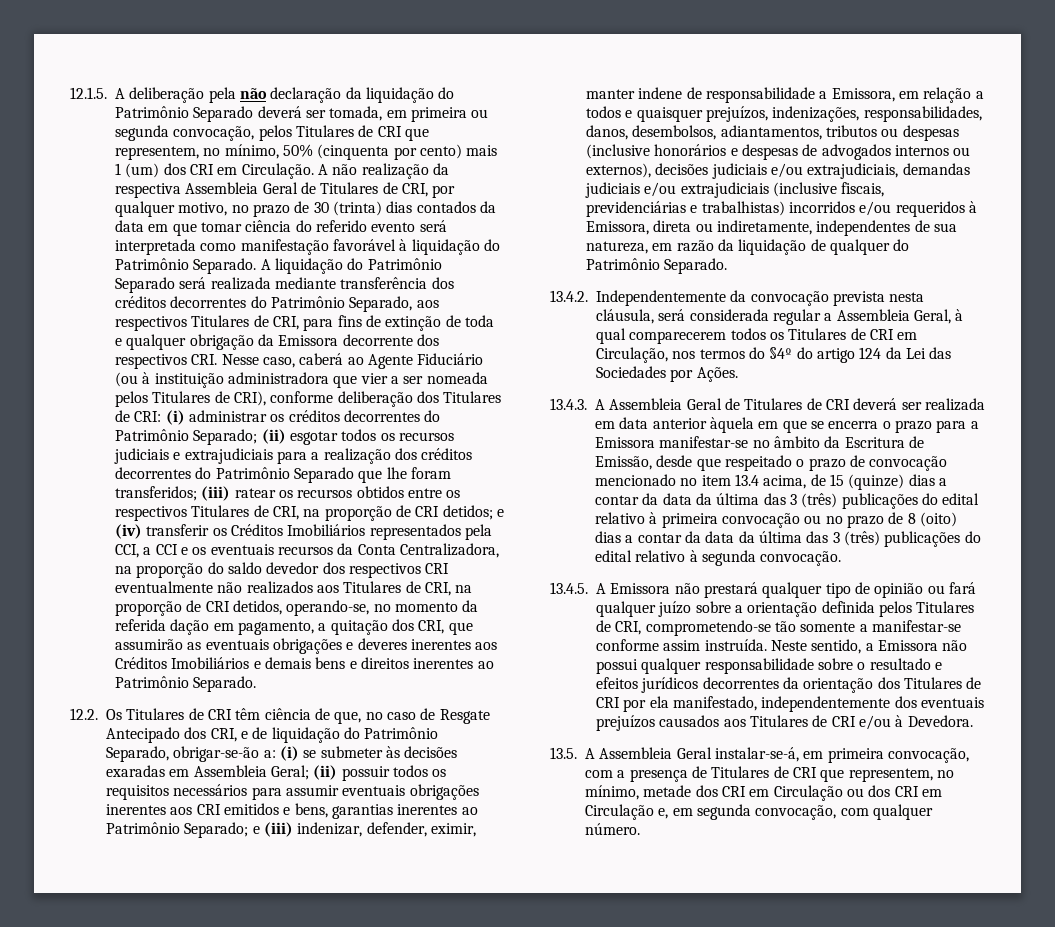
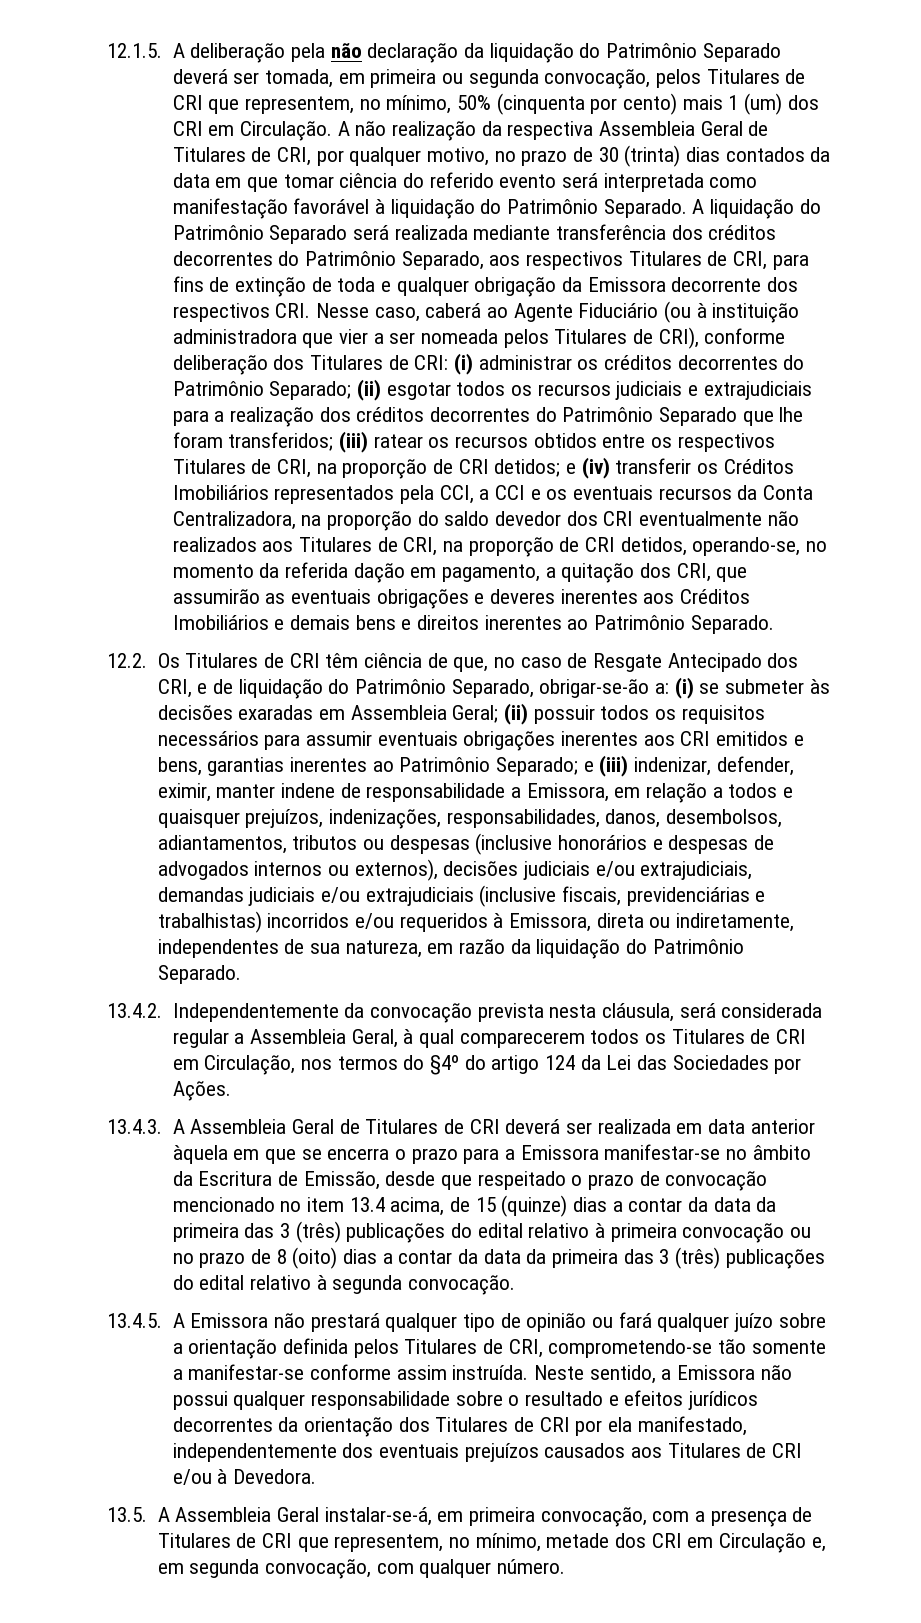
- e (iv) transferir os Créditos Imobiliários representados pela CCI, a CCI e os eventuais recursos da Conta Centralizadora, na proporção do saldo devedor dos respectivos CRI eventualmente não realizados aos Titulares de CRI, na proporção de CRI detidos, operando-se, no momento da referida dação em pagamento, a quitação dos CRI, que assumirão as eventuais obrigações e deveres inerentes aos Créditos Imobiliários e demais bens e direitos inerentes ao Patrimônio Separado.
+ e (iv) transferir os Créditos Imobiliários representados pela CCI, a CCI e os eventuais recursos da Conta Centralizadora, na proporção do saldo devedor dos CRI eventualmente não realizados aos Titulares de CRI, na proporção de CRI detidos, operando-se, no momento da referida dação em pagamento, a quitação dos CRI, que assumirão as eventuais obrigações e deveres inerentes aos Créditos Imobiliários e demais bens e direitos inerentes ao Patrimônio Separado.
- e (iii) indenizar, defender, eximir, manter indene de responsabilidade a Emissora, em relação a todos e quaisquer prejuízos, indenizações, responsabilidades, danos, desembolsos, adiantamentos, tributos ou despesas (inclusive honorários e despesas de advogados internos ou externos), decisões judiciais e/ou extrajudiciais, demandas judiciais e/ou extrajudiciais (inclusive fiscais, previdenciárias e trabalhistas) incorridos e/ou requeridos à Emissora, direta ou indiretamente, independentes de sua natureza, em razão da liquidação de qualquer do Patrimônio Separado.
+ e (iii) indenizar, defender, eximir, manter indene de responsabilidade a Emissora, em relação a todos e quaisquer prejuízos, indenizações, responsabilidades, danos, desembolsos, adiantamentos, tributos ou despesas (inclusive honorários e despesas de advogados internos ou externos), decisões judiciais e/ou extrajudiciais, demandas judiciais e/ou extrajudiciais (inclusive fiscais, previdenciárias e trabalhistas) incorridos e/ou requeridos à Emissora, direta ou indiretamente, independentes de sua natureza, em razão da liquidação do Patrimônio Separado.
- 13.4.3. A Assembleia Geral de Titulares de CRI deverá ser realizada em data anterior àquela em que se encerra o prazo para a Emissora manifestar-se no âmbito da Escritura de Emissão, desde que respeitado o prazo de convocação mencionado no item 13.4 acima, de 15 (quinze) dias a contar da data da última das 3 (três) publicações do edital relativo à primeira convocação ou no prazo de 8 (oito) dias a contar da data da última das 3 (três) publicações do edital relativo à segunda convocação.
+ 13.4.3. A Assembleia Geral de Titulares de CRI deverá ser realizada em data anterior àquela em que se encerra o prazo para a Emissora manifestar-se no âmbito da Escritura de Emissão, desde que respeitado o prazo de convocação mencionado no item 13.4 acima, de 15 (quinze) dias a contar da data da primeira das 3 (três) publicações do edital relativo à primeira convocação ou no prazo de 8 (oito) dias a contar da data da primeira das 3 (três) publicações do edital relativo à segunda convocação.
- 13.5. A Assembleia Geral instalar-se-á, em primeira convocação, com a presença de Titulares de CRI que representem, no mínimo, metade dos CRI em Circulação ou dos CRI em Circulação e, em segunda convocação, com qualquer número.
+ 13.5. A Assembleia Geral instalar-se-á, em primeira convocação, com a presença de Titulares de CRI que representem, no mínimo, metade dos CRI em Circulação e, em segunda convocação, com qualquer número.

